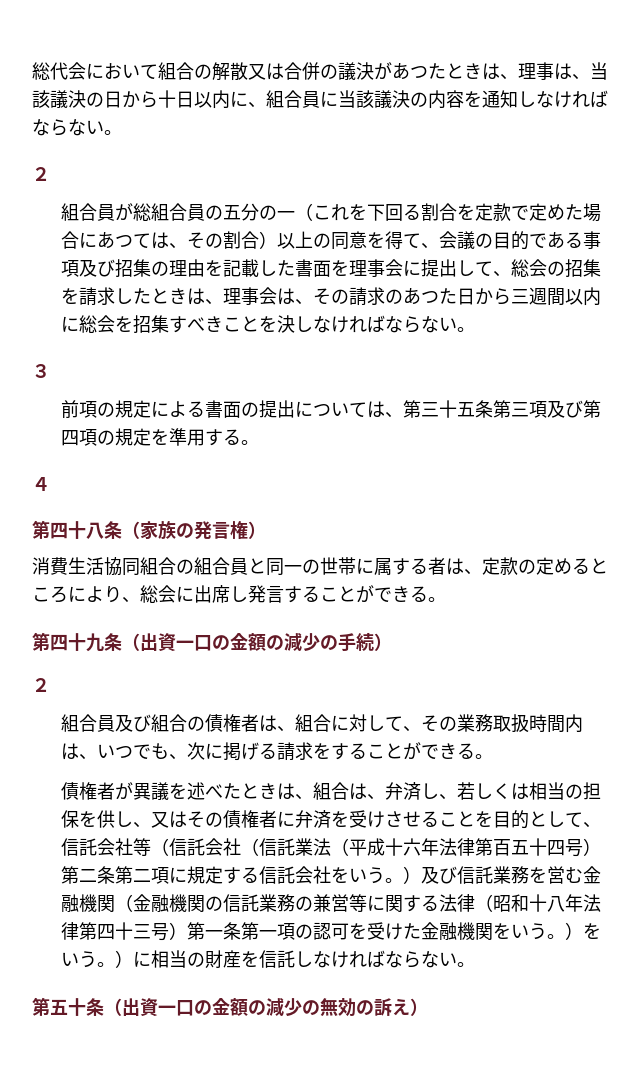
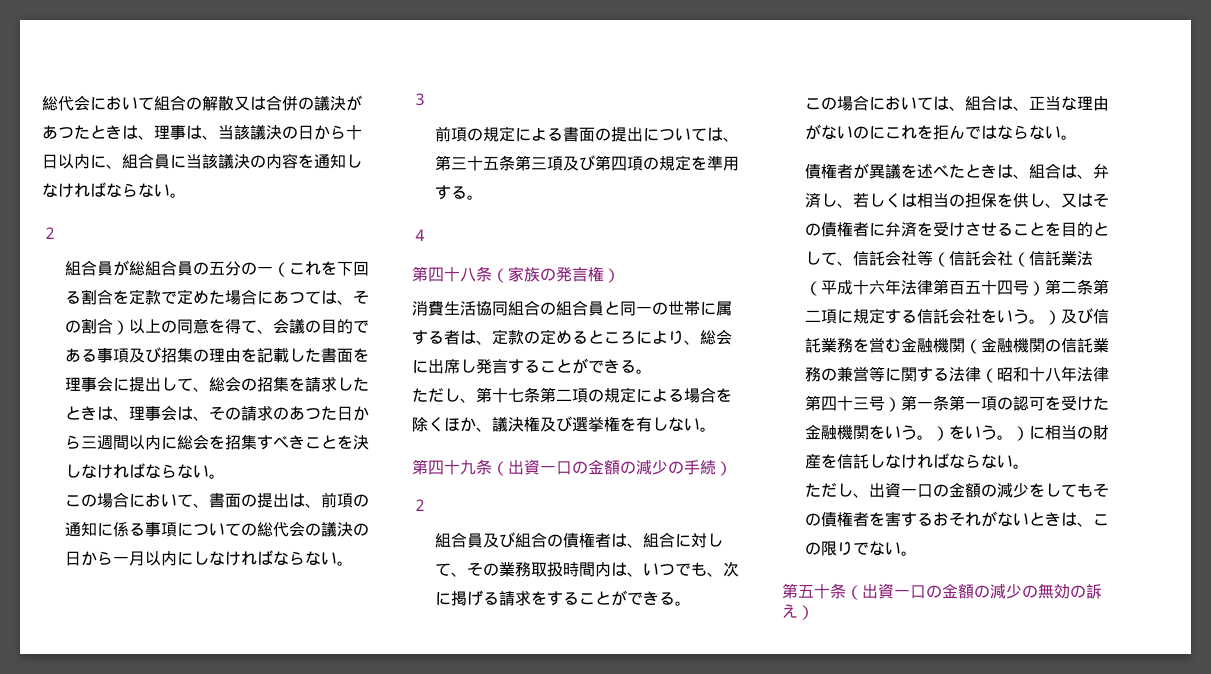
+ この場合において、書面の提出は、前項の通知に係る事項についての総代会の議決の日から一月以内にしなければならない。
+ ただし、第十七条第二項の規定による場合を除くほか、議決権及び選挙権を有しない。
+ この場合においては、組合は、正当な理由がないのにこれを拒んではならない。
+ ただし、出資一口の金額の減少をしてもその債権者を害するおそれがないときは、この限りでない。

